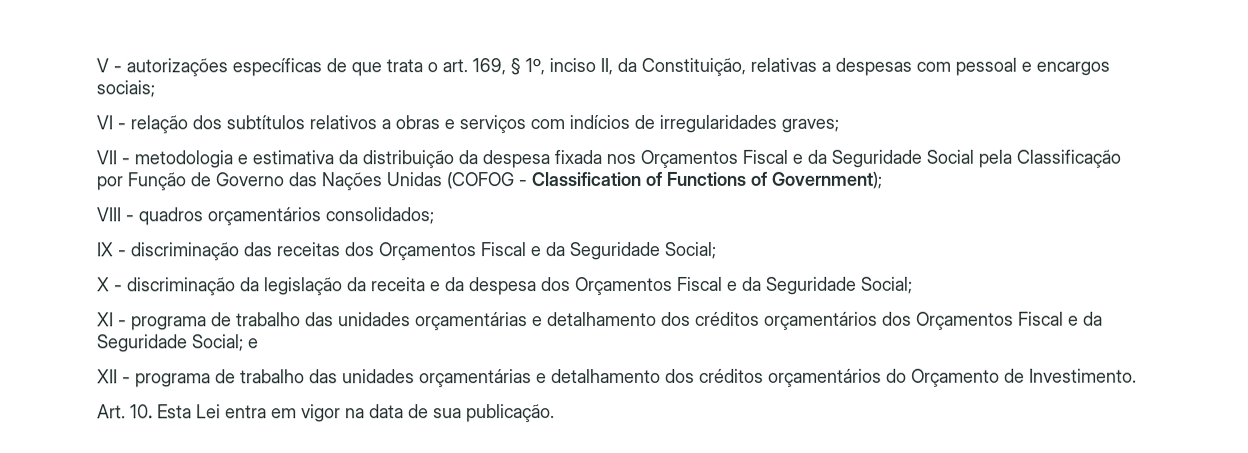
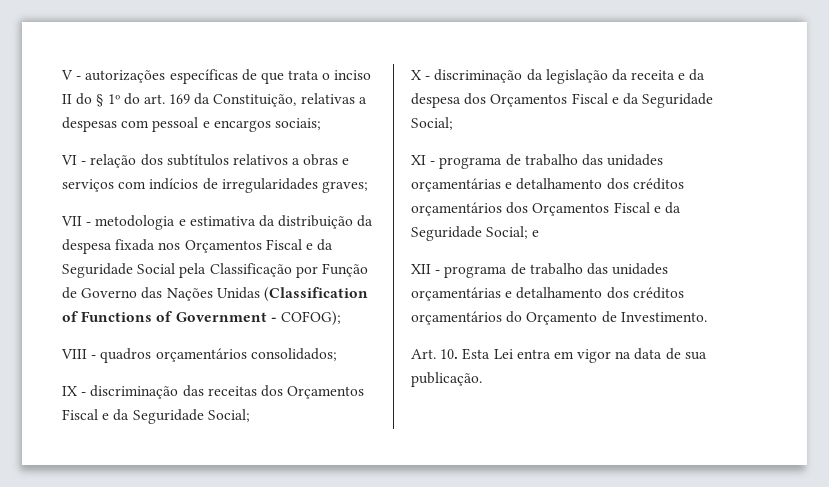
- V - autorizações específicas de que trata o art. 169, § 1º, inciso II, da Constituição, relativas a despesas com pessoal e encargos sociais;
+ V - autorizações específicas de que trata o inciso II do § 1º do art. 169 da Constituição, relativas a despesas com pessoal e encargos sociais;
- VII - metodologia e estimativa da distribuição da despesa fixada nos Orçamentos Fiscal e da Seguridade Social pela Classificação por Função de Governo das Nações Unidas (COFOG - Classification of Functions of Government);
+ VII - metodologia e estimativa da distribuição da despesa fixada nos Orçamentos Fiscal e da Seguridade Social pela Classificação por Função de Governo das Nações Unidas (Classification of Functions of Government - COFOG);

